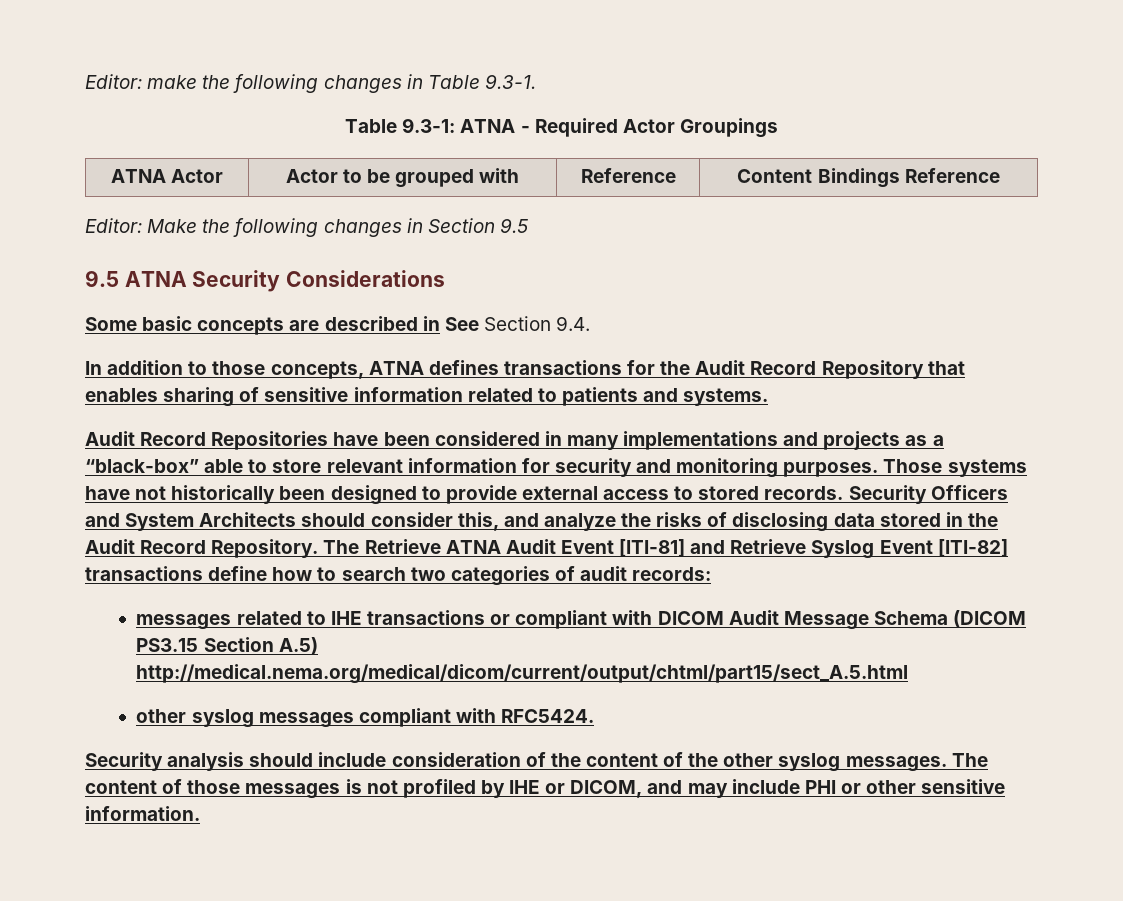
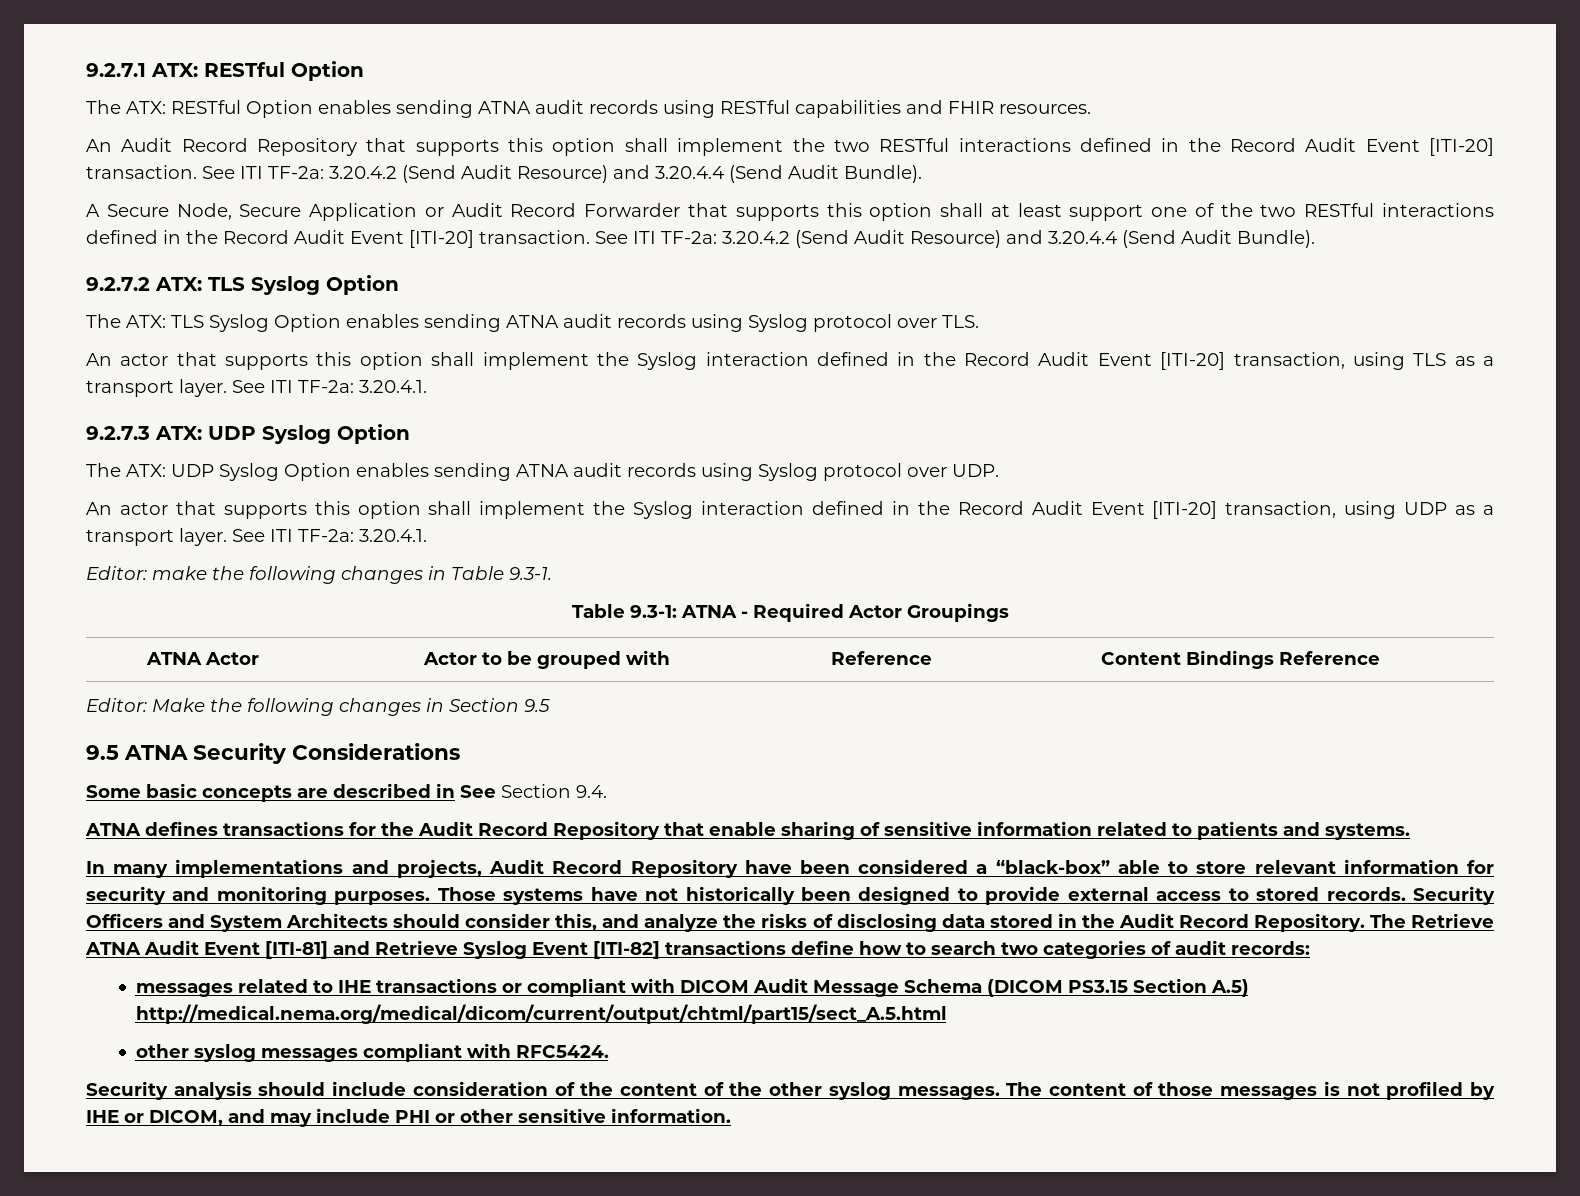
+ 9.2.7.1 ATX: RESTful Option
+ The ATX: RESTful Option enables sending ATNA audit records using RESTful capabilities and FHIR resources.
+ An Audit Record Repository that supports this option shall implement the two RESTful interactions defined in the Record Audit Event [ITI-20] transaction. See ITI TF-2a: 3.20.4.2 (Send Audit Resource) and 3.20.4.4 (Send Audit Bundle).
+ A Secure Node, Secure Application or Audit Record Forwarder that supports this option shall at least support one of the two RESTful interactions defined in the Record Audit Event [ITI-20] transaction. See ITI TF-2a: 3.20.4.2 (Send Audit Resource) and 3.20.4.4 (Send Audit Bundle).
+ 9.2.7.2 ATX: TLS Syslog Option
+ The ATX: TLS Syslog Option enables sending ATNA audit records using Syslog protocol over TLS.
+ An actor that supports this option shall implement the Syslog interaction defined in the Record Audit Event [ITI-20] transaction, using TLS as a transport layer. See ITI TF-2a: 3.20.4.1.
+ 9.2.7.3 ATX: UDP Syslog Option
+ The ATX: UDP Syslog Option enables sending ATNA audit records using Syslog protocol over UDP.
+ An actor that supports this option shall implement the Syslog interaction defined in the Record Audit Event [ITI-20] transaction, using UDP as a transport layer. See ITI TF-2a: 3.20.4.1.
- In addition to those concepts, ATNA defines transactions for the Audit Record Repository that enables sharing of sensitive information related to patients and systems.
+ ATNA defines transactions for the Audit Record Repository that enable sharing of sensitive information related to patients and systems.
- Audit Record Repositories have been considered in many implementations and projects as a “black-box” able to store relevant information for security and monitoring purposes.
+ In many implementations and projects, Audit Record Repository have been considered a “black-box” able to store relevant information for security and monitoring purposes.

